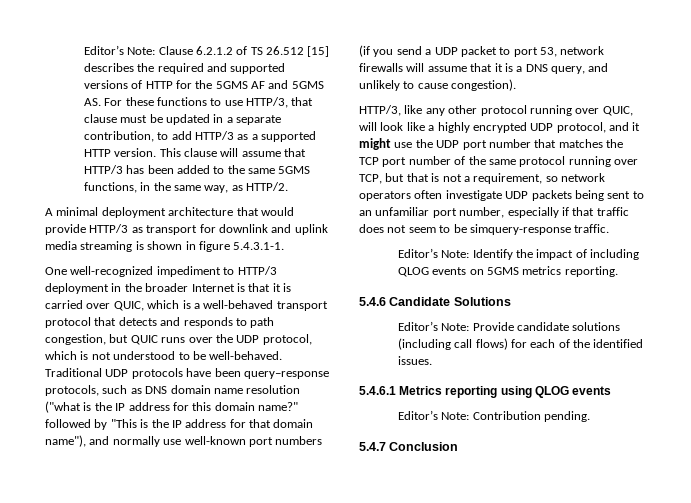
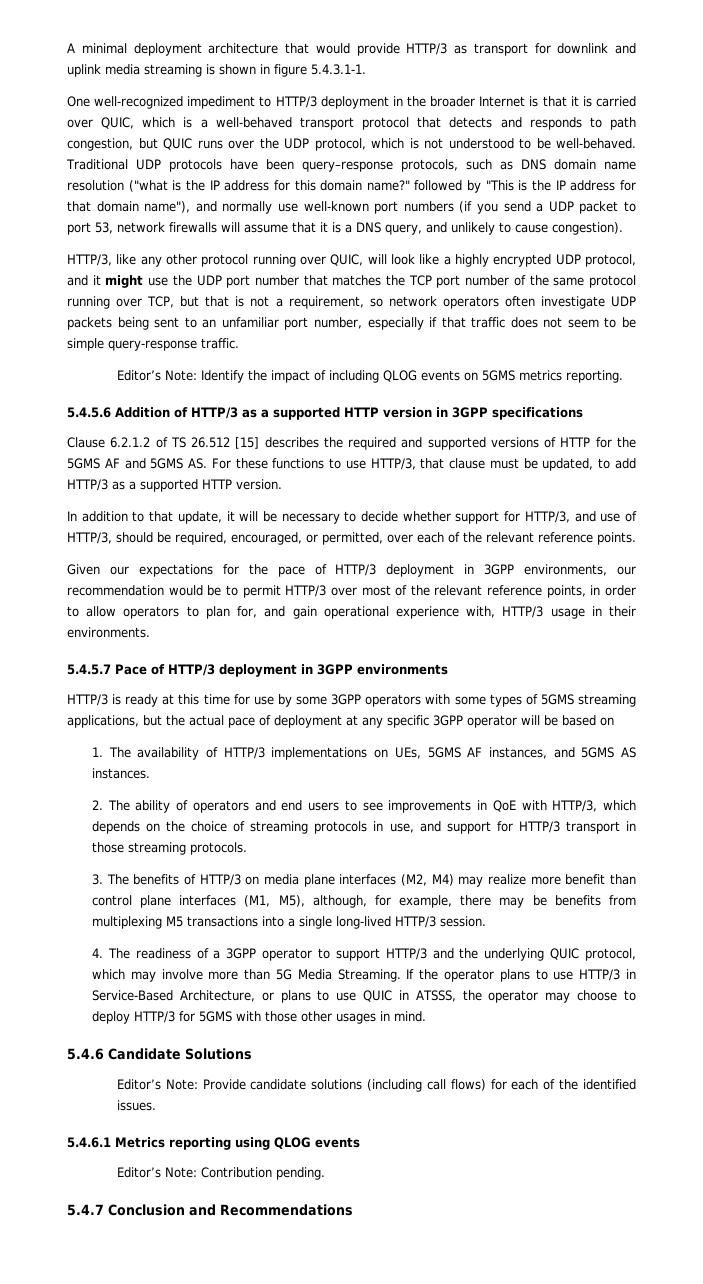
- Editor’s Note: Clause 6.2.1.2 of TS 26.512 [15] describes the required and supported versions of HTTP for the 5GMS AF and 5GMS AS. For these functions to use HTTP/3, that clause must be updated in a separate contribution, to add HTTP/3 as a supported HTTP version. This clause will assume that HTTP/3 has been added to the same 5GMS functions, in the same way, as HTTP/2.
- HTTP/3, like any other protocol running over QUIC, will look like a highly encrypted UDP protocol, and it might use the UDP port number that matches the TCP port number of the same protocol running over TCP, but that is not a requirement, so network operators often investigate UDP packets being sent to an unfamiliar port number, especially if that traffic does not seem to be simquery-response traffic.
+ HTTP/3, like any other protocol running over QUIC, will look like a highly encrypted UDP protocol, and it might use the UDP port number that matches the TCP port number of the same protocol running over TCP, but that is not a requirement, so network operators often investigate UDP packets being sent to an unfamiliar port number, especially if that traffic does not seem to be simple query-response traffic.
+ 5.4.5.6 Addition of HTTP/3 as a supported HTTP version in 3GPP specifications
+ Clause 6.2.1.2 of TS 26.512 [15] describes the required and supported versions of HTTP for the 5GMS AF and 5GMS AS. For these functions to use HTTP/3, that clause must be updated, to add HTTP/3 as a supported HTTP version.
+ In addition to that update, it will be necessary to decide whether support for HTTP/3, and use of HTTP/3, should be required, encouraged, or permitted, over each of the relevant reference points.
+ Given our expectations for the pace of HTTP/3 deployment in 3GPP environments, our recommendation would be to permit HTTP/3 over most of the relevant reference points, in order to allow operators to plan for, and gain operational experience with, HTTP/3 usage in their environments.
+ 5.4.5.7 Pace of HTTP/3 deployment in 3GPP environments
+ HTTP/3 is ready at this time for use by some 3GPP operators with some types of 5GMS streaming applications, but the actual pace of deployment at any specific 3GPP operator will be based on
+ 1. The availability of HTTP/3 implementations on UEs, 5GMS AF instances, and 5GMS AS instances.
+ 2. The ability of operators and end users to see improvements in QoE with HTTP/3, which depends on the choice of streaming protocols in use, and support for HTTP/3 transport in those streaming protocols.
+ 3. The benefits of HTTP/3 on media plane interfaces (M2, M4) may realize more benefit than control plane interfaces (M1, M5), although, for example, there may be benefits from multiplexing M5 transactions into a single long-lived HTTP/3 session.
+ 4. The readiness of a 3GPP operator to support HTTP/3 and the underlying QUIC protocol, which may involve more than 5G Media Streaming. If the operator plans to use HTTP/3 in Service-Based Architecture, or plans to use QUIC in ATSSS, the operator may choose to deploy HTTP/3 for 5GMS with those other usages in mind.
- 5.4.7 Conclusion
+ 5.4.7 Conclusion and Recommendations

